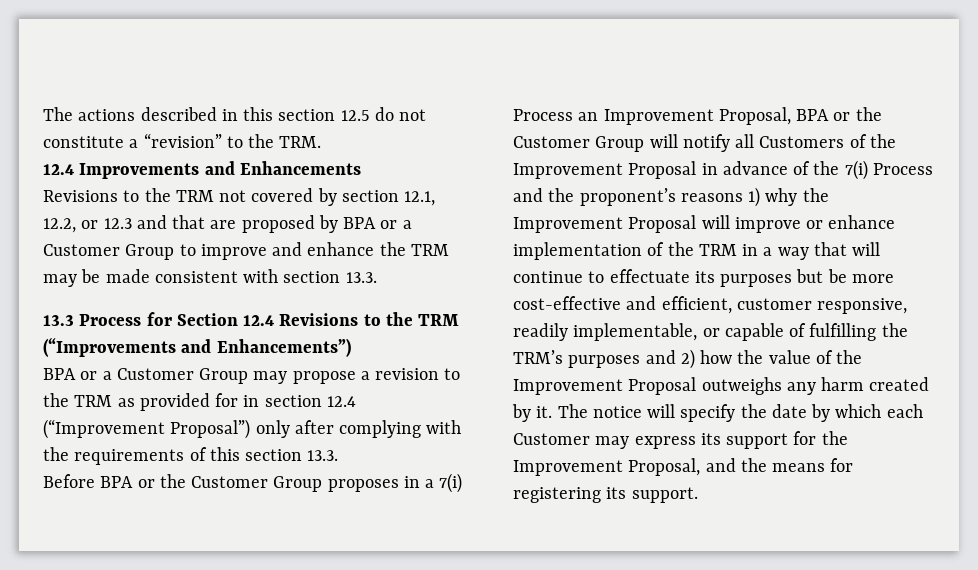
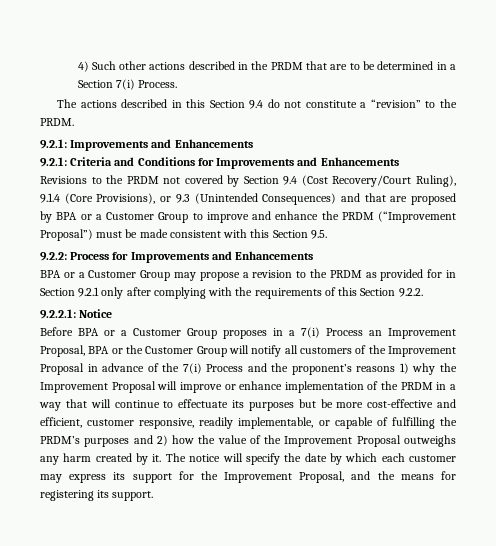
+ 4) Such other actions described in the PRDM that are to be determined in a Section 7(i) Process.
- The actions described in this section 12.5 do not constitute a “revision” to the TRM.
- 12.4 Improvements and Enhancements
+ The actions described in this Section 9.4 do not constitute a “revision” to the PRDM.
+ 9.2.1: Improvements and Enhancements
+ 9.2.1: Criteria and Conditions for Improvements and Enhancements
- Revisions to the TRM not covered by section 12.1, 12.2, or 12.3 and that are proposed by BPA or a Customer Group to improve and enhance the TRM may be made consistent with section 13.3.
- 13.3 Process for Section 12.4 Revisions to the TRM (“Improvements and Enhancements”)
+ Revisions to the PRDM not covered by Section 9.4 (Cost Recovery/Court Ruling), 9.1.4 (Core Provisions), or 9.3 (Unintended Consequences) and that are proposed by BPA or a Customer Group to improve and enhance the PRDM (“Improvement Proposal”) must be made consistent with this Section 9.5.
+ 9.2.2: Process for Improvements and Enhancements
- BPA or a Customer Group may propose a revision to the TRM as provided for in section 12.4 (“Improvement Proposal”) only after complying with the requirements of this section 13.3.
+ BPA or a Customer Group may propose a revision to the PRDM as provided for in Section 9.2.1 only after complying with the requirements of this Section 9.2.2.
+ 9.2.2.1: Notice
- Before BPA or the Customer Group proposes in a 7(i) Process an Improvement Proposal, BPA or the Customer Group will notify all Customers of the Improvement Proposal in advance of the 7(i) Process and the proponent’s reasons 1) why the Improvement Proposal will improve or enhance implementation of the TRM in a way that will continue to effectuate its purposes but be more cost-effective and efficient, customer responsive, readily implementable, or capable of fulfilling the TRM’s purposes and 2) how the value of the Improvement Proposal outweighs any harm created by it.
+ Before BPA or a Customer Group proposes in a 7(i) Process an Improvement Proposal, BPA or the Customer Group will notify all customers of the Improvement Proposal in advance of the 7(i) Process and the proponent’s reasons 1) why the Improvement Proposal will improve or enhance implementation of the PRDM in a way that will continue to effectuate its purposes but be more cost-effective and efficient, customer responsive, readily implementable, or capable of fulfilling the PRDM’s purposes and 2) how the value of the Improvement Proposal outweighs any harm created by it.
- The notice will specify the date by which each Customer may express its support for the Improvement Proposal, and the means for registering its support.
+ The notice will specify the date by which each customer may express its support for the Improvement Proposal, and the means for registering its support.

